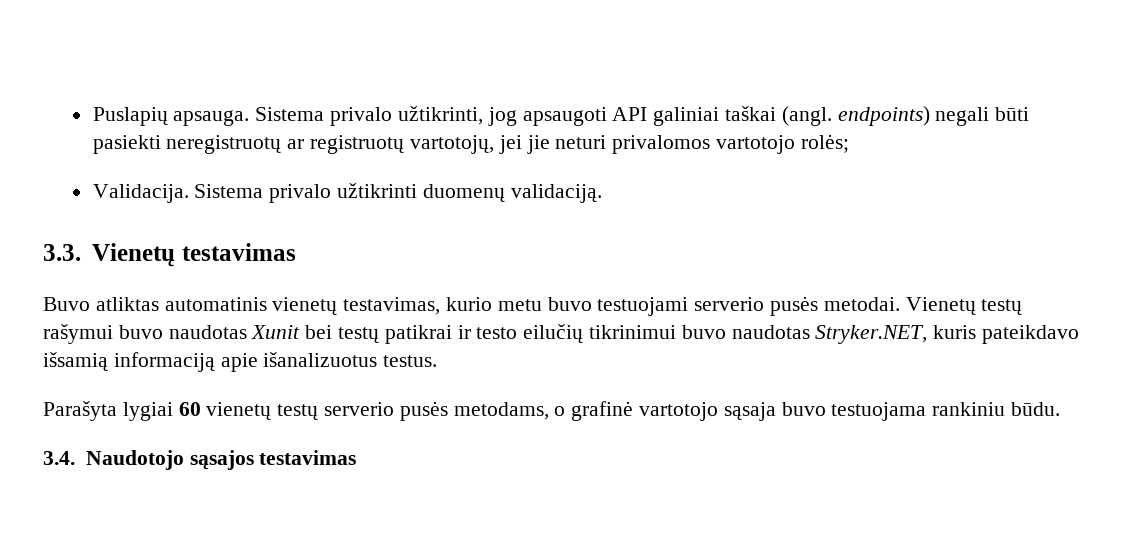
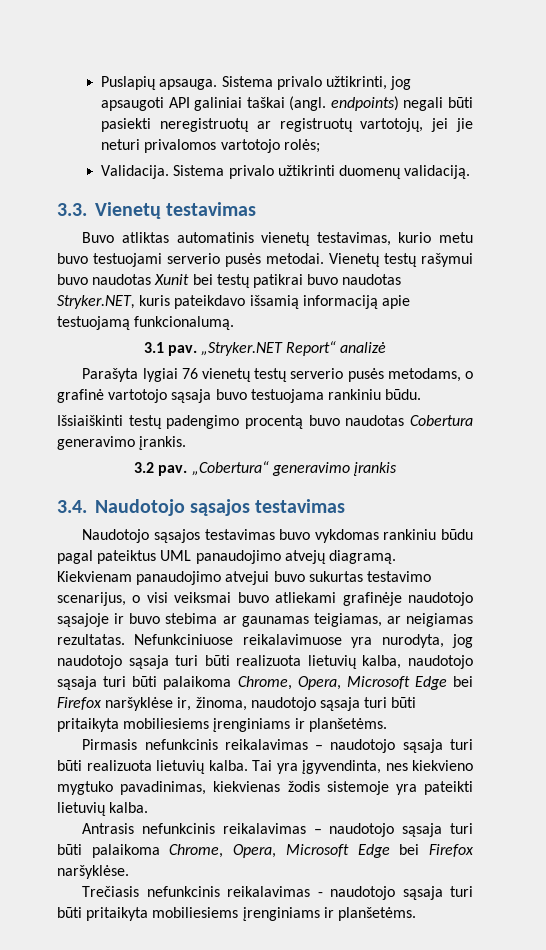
- Vienetų testų rašymui buvo naudotas Xunit bei testų patikrai ir testo eilučių tikrinimui buvo naudotas Stryker.NET, kuris pateikdavo išsamią informaciją apie išanalizuotus testus.
+ Vienetų testų rašymui buvo naudotas Xunit bei testų patikrai buvo naudotas Stryker.NET, kuris pateikdavo išsamią informaciją apie testuojamą funkcionalumą.
+ 3.1 pav. „Stryker.NET Report“ analizė
- Parašyta lygiai 60 vienetų testų serverio pusės metodams, o grafinė vartotojo sąsaja buvo testuojama rankiniu būdu.
+ Parašyta lygiai 76 vienetų testų serverio pusės metodams, o grafinė vartotojo sąsaja buvo testuojama rankiniu būdu.
+ Išsiaiškinti testų padengimo procentą buvo naudotas Cobertura generavimo įrankis.
+ 3.2 pav. „Cobertura“ generavimo įrankis
  3.4. Naudotojo sąsajos testavimas
+ Naudotojo sąsajos testavimas buvo vykdomas rankiniu būdu pagal pateiktus UML panaudojimo atvejų diagramą. Kiekvienam panaudojimo atvejui buvo sukurtas testavimo scenarijus, o visi veiksmai buvo atliekami grafinėje naudotojo sąsajoje ir buvo stebima ar gaunamas teigiamas, ar neigiamas rezultatas. Nefunkciniuose reikalavimuose yra nurodyta, jog naudotojo sąsaja turi būti realizuota lietuvių kalba, naudotojo sąsaja turi būti palaikoma Chrome, Opera, Microsoft Edge bei Firefox naršyklėse ir, žinoma, naudotojo sąsaja turi būti pritaikyta mobiliesiems įrenginiams ir planšetėms.
+ Pirmasis nefunkcinis reikalavimas – naudotojo sąsaja turi būti realizuota lietuvių kalba. Tai yra įgyvendinta, nes kiekvieno mygtuko pavadinimas, kiekvienas žodis sistemoje yra pateikti lietuvių kalba.
+ Antrasis nefunkcinis reikalavimas – naudotojo sąsaja turi būti palaikoma Chrome, Opera, Microsoft Edge bei Firefox naršyklėse.
+ Trečiasis nefunkcinis reikalavimas - naudotojo sąsaja turi būti pritaikyta mobiliesiems įrenginiams ir planšetėms.

